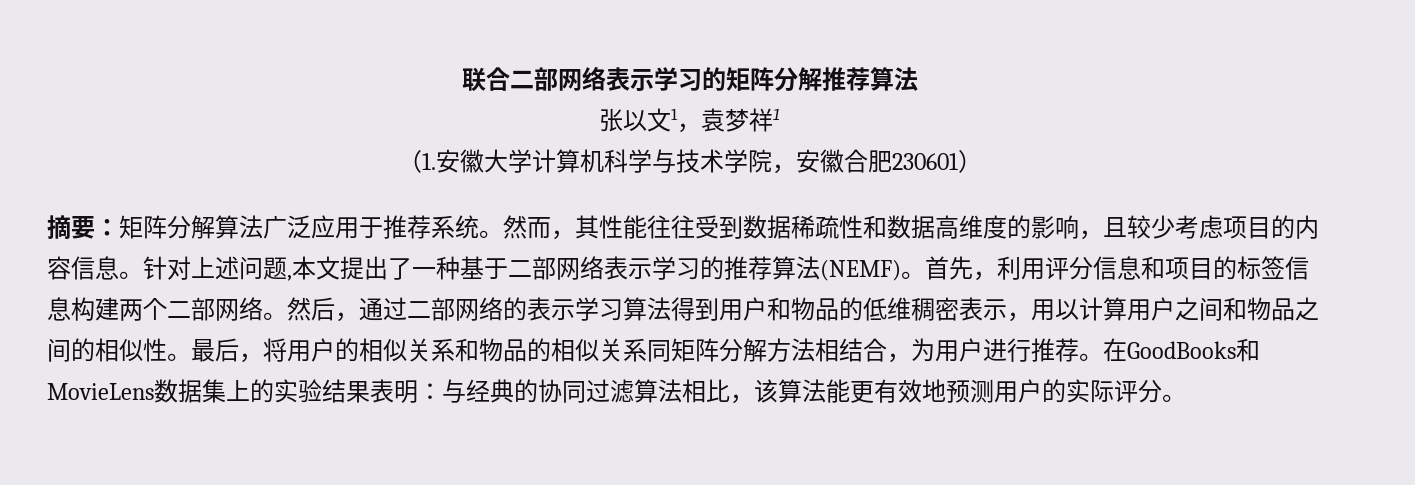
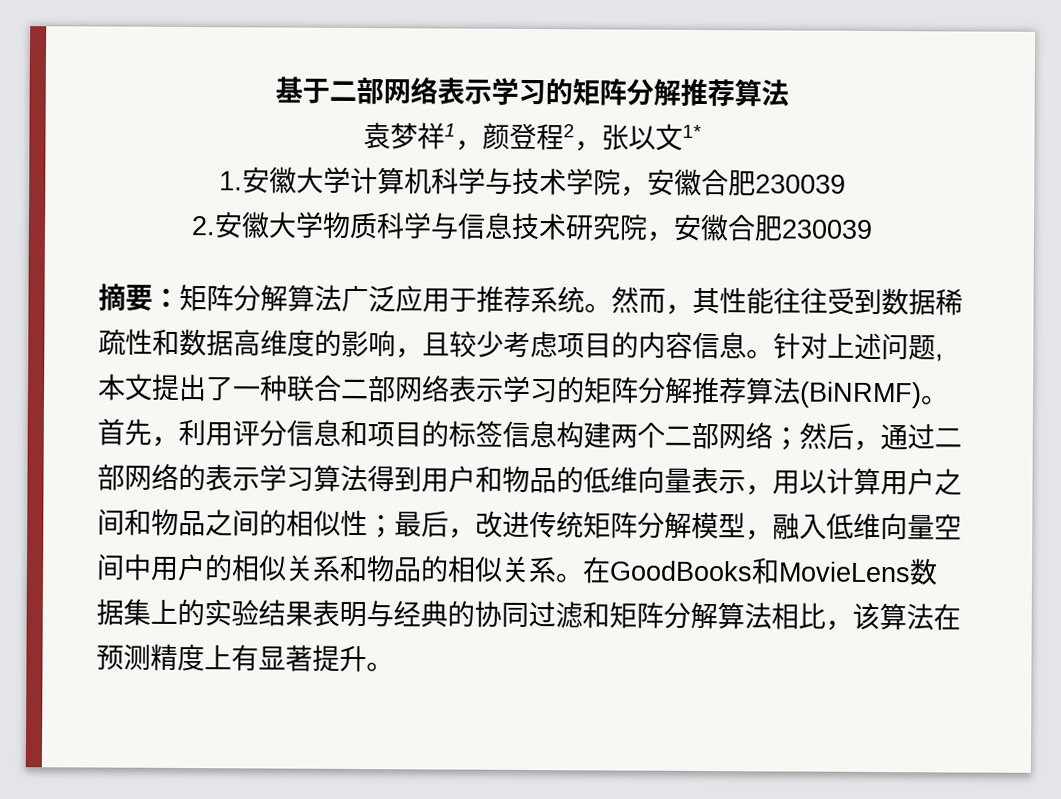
- 联合二部网络表示学习的矩阵分解推荐算法
+ 基于二部网络表示学习的矩阵分解推荐算法
- 张以文1，袁梦祥1
- （1.安徽大学计算机科学与技术学院，安徽合肥230601）
+ 袁梦祥1，颜登程2，张以文1*
+ 1.安徽大学计算机科学与技术学院，安徽合肥230039
+ 2.安徽大学物质科学与信息技术研究院，安徽合肥230039
- 针对上述问题,本文提出了一种基于二部网络表示学习的推荐算法(NEMF)。
+ 针对上述问题,本文提出了一种联合二部网络表示学习的矩阵分解推荐算法(BiNRMF)。
- 首先，利用评分信息和项目的标签信息构建两个二部网络。然后，通过二部网络的表示学习算法得到用户和物品的低维稠密表示，用以计算用户之间和物品之间的相似性。最后，将用户的相似关系和物品的相似关系同矩阵分解方法相结合，为用户进行推荐。
+ 首先，利用评分信息和项目的标签信息构建两个二部网络；然后，通过二部网络的表示学习算法得到用户和物品的低维向量表示，用以计算用户之间和物品之间的相似性；最后，改进传统矩阵分解模型，融入低维向量空间中用户的相似关系和物品的相似关系。
- 在GoodBooks和MovieLens数据集上的实验结果表明：与经典的协同过滤算法相比，该算法能更有效地预测用户的实际评分。
+ 在GoodBooks和MovieLens数据集上的实验结果表明与经典的协同过滤和矩阵分解算法相比，该算法在预测精度上有显著提升。

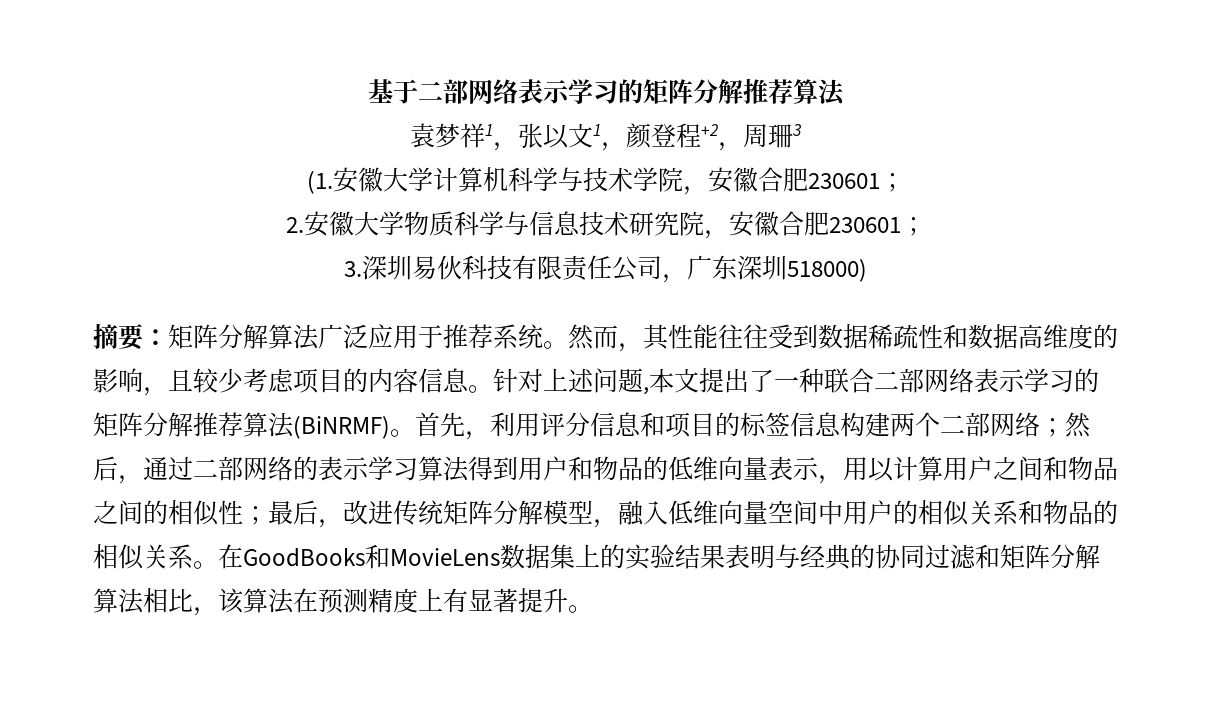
- 袁梦祥1，颜登程2，张以文1*
- 1.安徽大学计算机科学与技术学院，安徽合肥230039
+ 袁梦祥1，张以文1，颜登程+2，周珊3
+ (1.安徽大学计算机科学与技术学院，安徽合肥230601；
- 2.安徽大学物质科学与信息技术研究院，安徽合肥230039
+ 2.安徽大学物质科学与信息技术研究院，安徽合肥230601；
+ 3.深圳易伙科技有限责任公司，广东深圳518000)

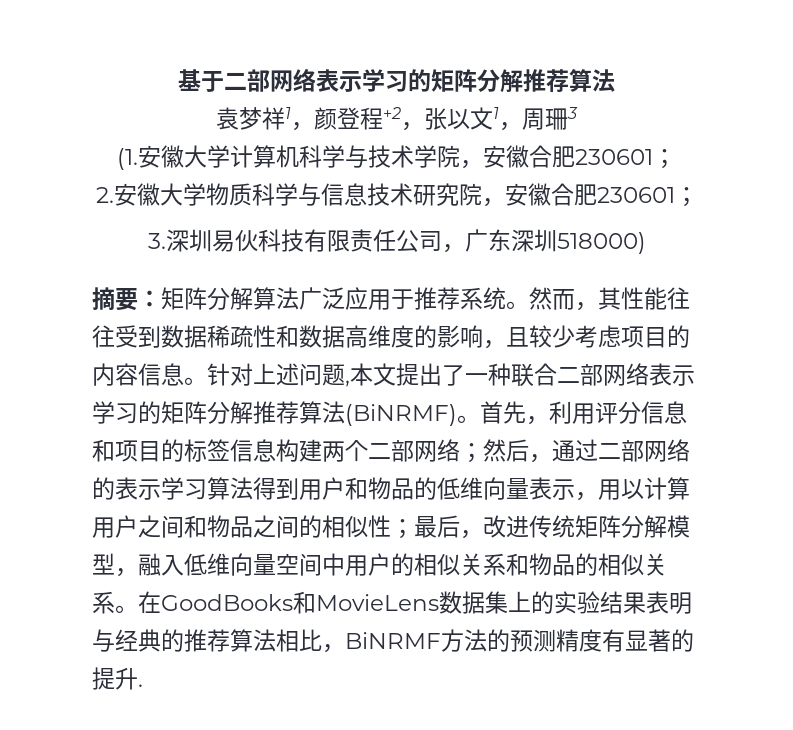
- 袁梦祥1，张以文1，颜登程+2，周珊3
+ 袁梦祥1，颜登程+2，张以文1，周珊3
- 在GoodBooks和MovieLens数据集上的实验结果表明与经典的协同过滤和矩阵分解算法相比，该算法在预测精度上有显著提升。
+ 在GoodBooks和MovieLens数据集上的实验结果表明与经典的推荐算法相比，BiNRMF方法的预测精度有显著的提升.

